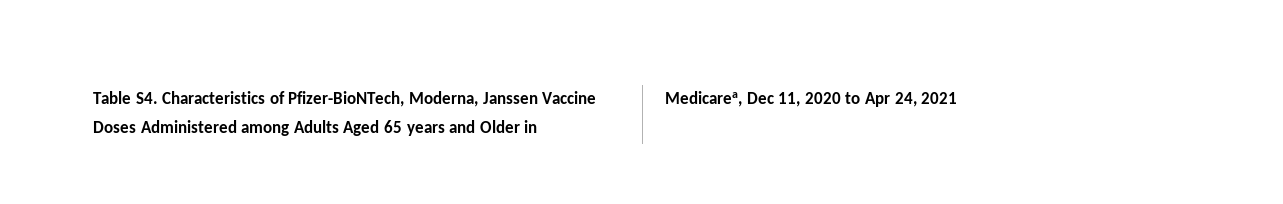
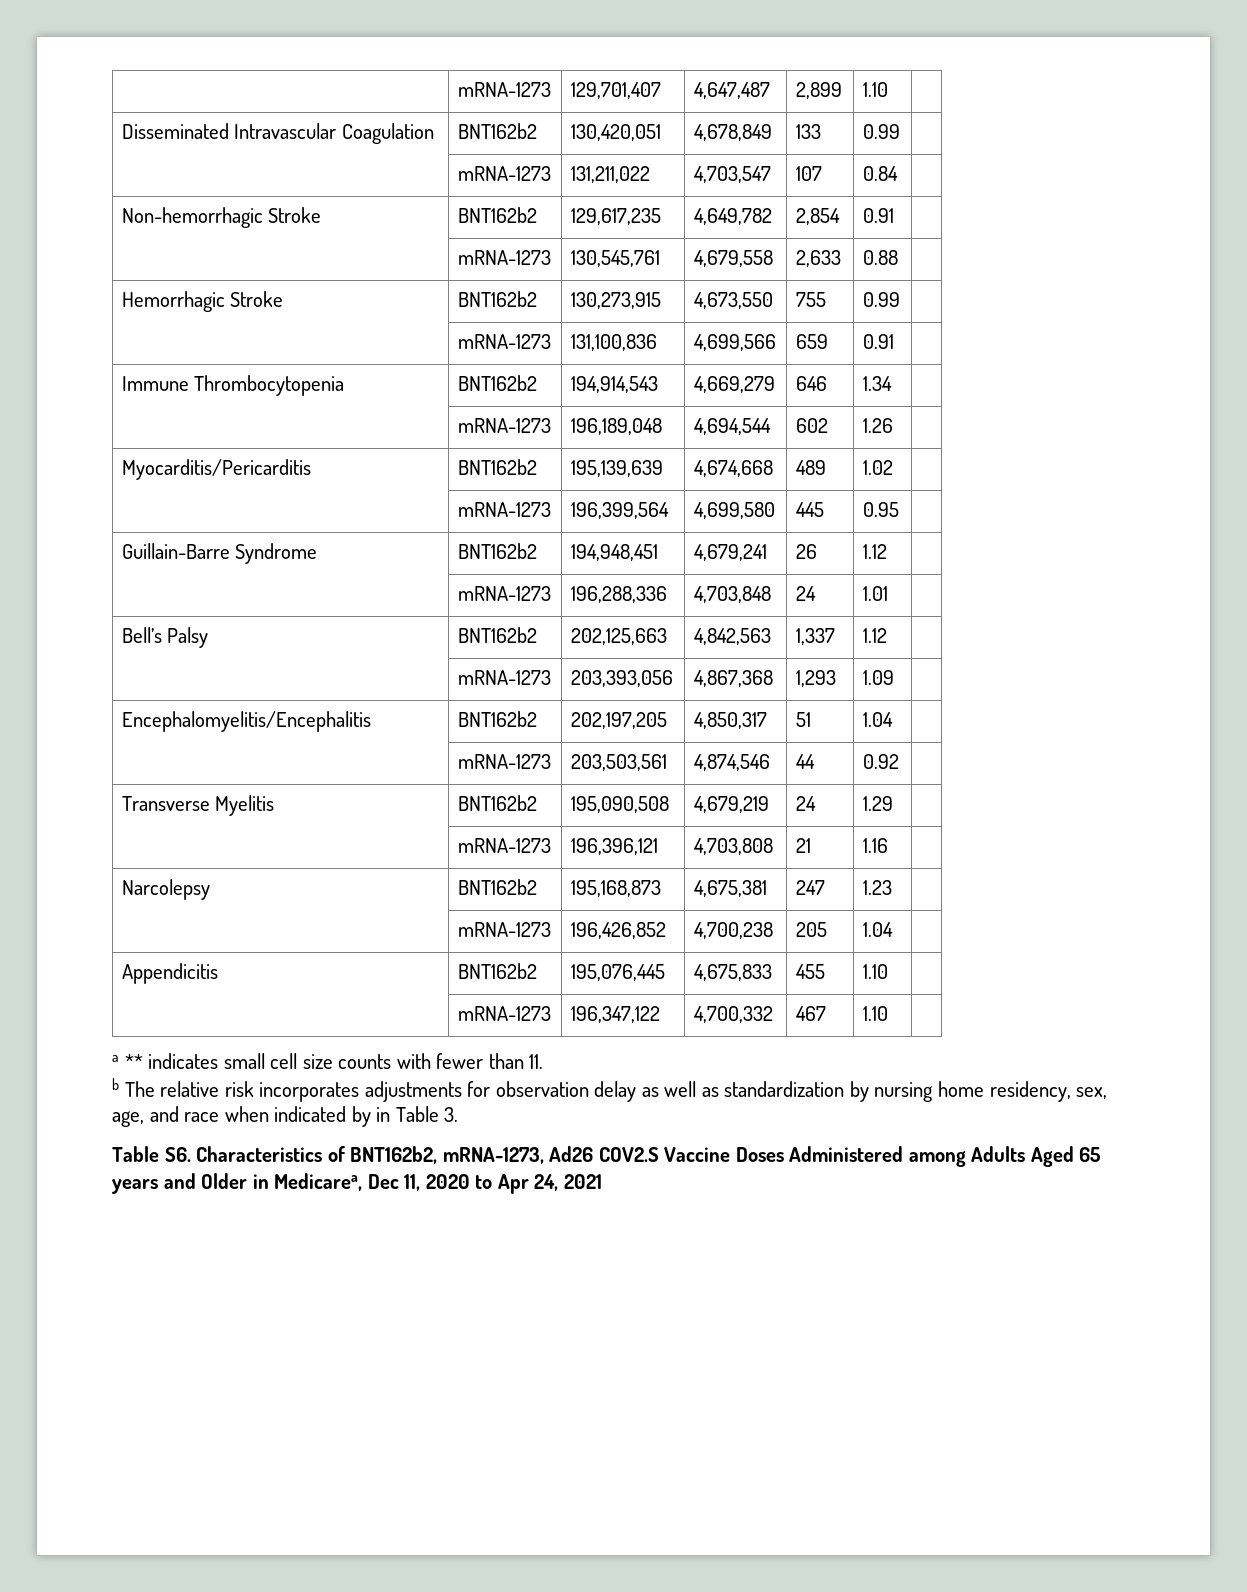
- Table S4. Characteristics of Pfizer-BioNTech, Moderna, Janssen Vaccine Doses Administered among Adults Aged 65 years and Older in Medicarea, Dec 11, 2020 to Apr 24, 2021
+ | mRNA-1273 | 129,701,407 | 4,647,487 | 2,899 | 1.10 |
+ Disseminated Intravascular Coagulation | BNT162b2 | 130,420,051 | 4,678,849 | 133 | 0.99 |
+ | mRNA-1273 | 131,211,022 | 4,703,547 | 107 | 0.84 |
+ Non-hemorrhagic Stroke | BNT162b2 | 129,617,235 | 4,649,782 | 2,854 | 0.91 |
+ | mRNA-1273 | 130,545,761 | 4,679,558 | 2,633 | 0.88 |
+ Hemorrhagic Stroke | BNT162b2 | 130,273,915 | 4,673,550 | 755 | 0.99 |
+ | mRNA-1273 | 131,100,836 | 4,699,566 | 659 | 0.91 |
+ Immune Thrombocytopenia | BNT162b2 | 194,914,543 | 4,669,279 | 646 | 1.34 |
+ | mRNA-1273 | 196,189,048 | 4,694,544 | 602 | 1.26 |
+ Myocarditis/Pericarditis | BNT162b2 | 195,139,639 | 4,674,668 | 489 | 1.02 |
+ | mRNA-1273 | 196,399,564 | 4,699,580 | 445 | 0.95 |
+ Guillain-Barre Syndrome | BNT162b2 | 194,948,451 | 4,679,241 | 26 | 1.12 |
+ | mRNA-1273 | 196,288,336 | 4,703,848 | 24 | 1.01 |
+ Bell’s Palsy | BNT162b2 | 202,125,663 | 4,842,563 | 1,337 | 1.12 |
+ | mRNA-1273 | 203,393,056 | 4,867,368 | 1,293 | 1.09 |
+ Encephalomyelitis/Encephalitis | BNT162b2 | 202,197,205 | 4,850,317 | 51 | 1.04 |
+ | mRNA-1273 | 203,503,561 | 4,874,546 | 44 | 0.92 |
+ Transverse Myelitis | BNT162b2 | 195,090,508 | 4,679,219 | 24 | 1.29 |
+ | mRNA-1273 | 196,396,121 | 4,703,808 | 21 | 1.16 |
+ Narcolepsy | BNT162b2 | 195,168,873 | 4,675,381 | 247 | 1.23 |
+ | mRNA-1273 | 196,426,852 | 4,700,238 | 205 | 1.04 |
+ Appendicitis | BNT162b2 | 195,076,445 | 4,675,833 | 455 | 1.10 |
+ | mRNA-1273 | 196,347,122 | 4,700,332 | 467 | 1.10 |
+ a ** indicates small cell size counts with fewer than 11.
+ b The relative risk incorporates adjustments for observation delay as well as standardization by nursing home residency, sex, age, and race when indicated by in Table 3.
+ Table S6. Characteristics of BNT162b2, mRNA-1273, Ad26 COV2.S Vaccine Doses Administered among Adults Aged 65 years and Older in Medicarea, Dec 11, 2020 to Apr 24, 2021

